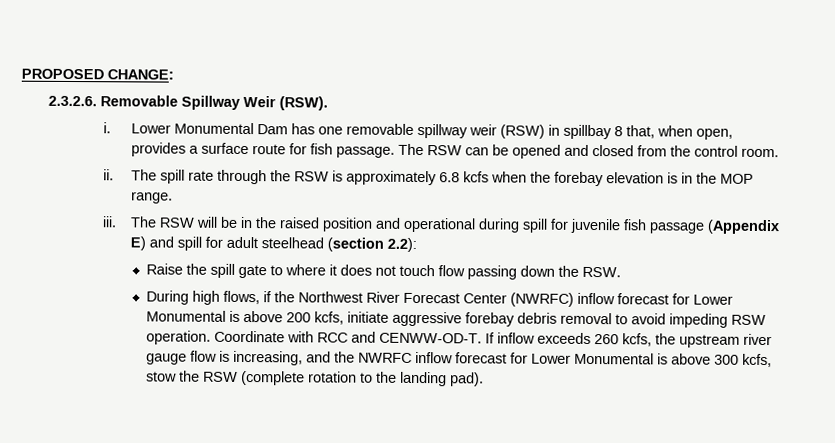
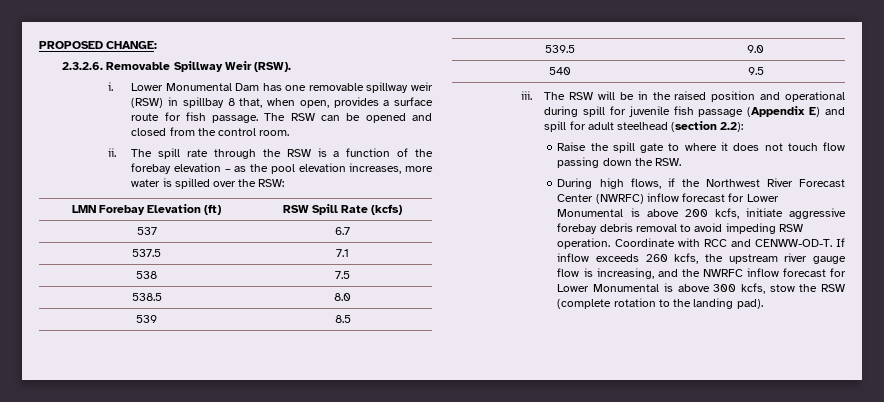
- The spill rate through the RSW is approximately 6.8 kcfs when the forebay elevation is in the MOP range.
+ The spill rate through the RSW is a function of the forebay elevation – as the pool elevation increases, more water is spilled over the RSW:
+ LMN Forebay Elevation (ft) | RSW Spill Rate (kcfs)
+ 537 | 6.7
+ 537.5 | 7.1
+ 538 | 7.5
+ 538.5 | 8.0
+ 539 | 8.5
+ 539.5 | 9.0
+ 540 | 9.5

